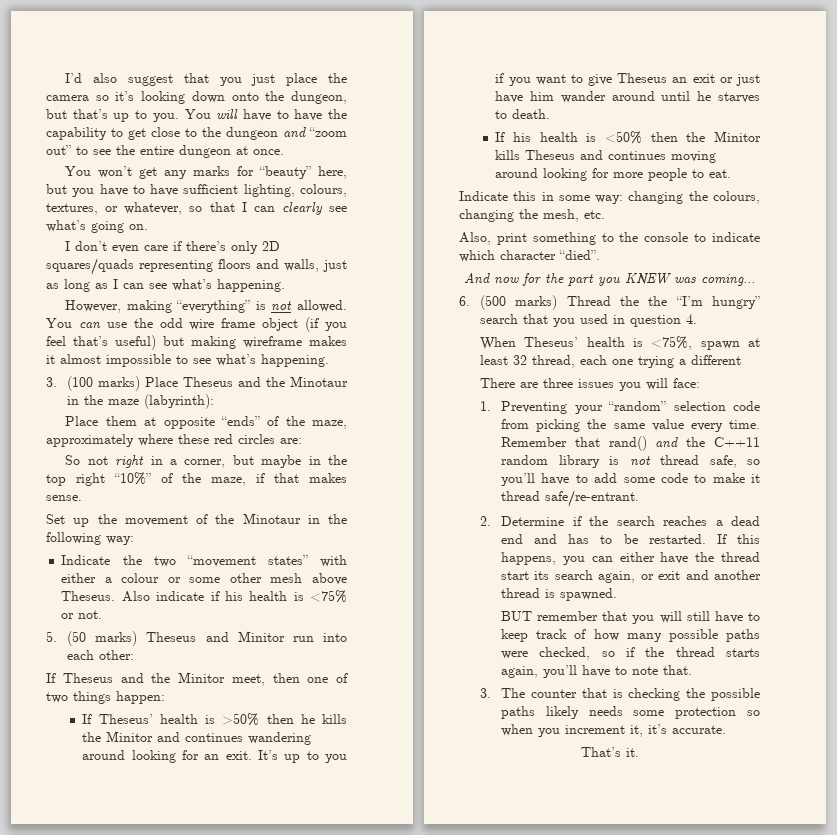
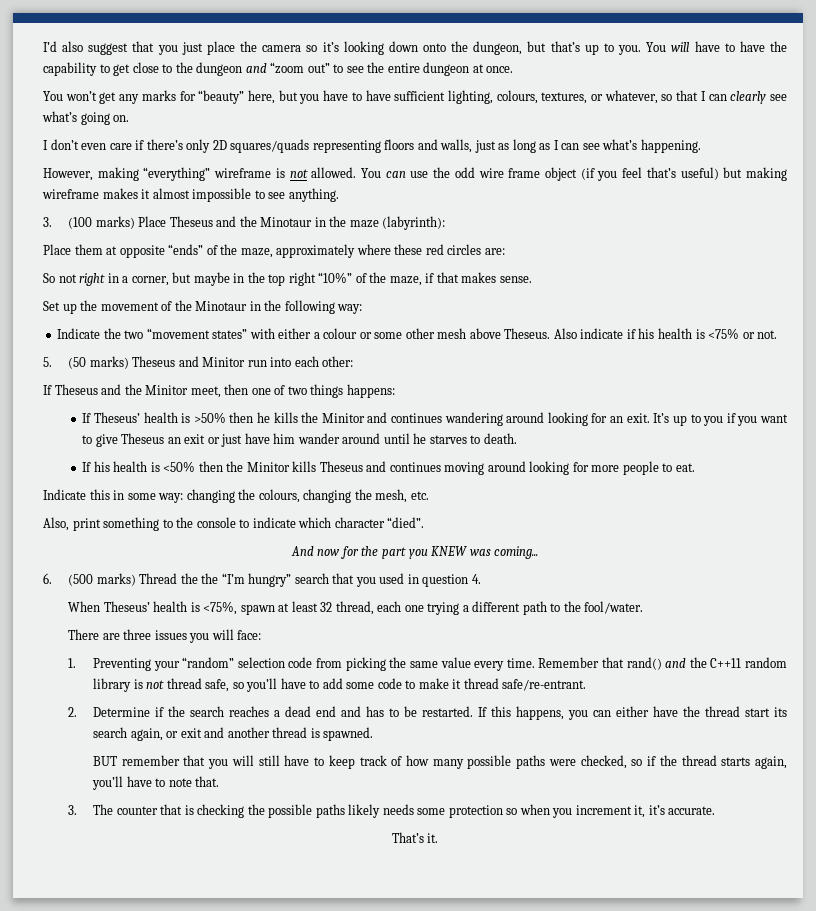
- However, making “everything” is not allowed.
+ However, making “everything” wireframe is not allowed.
- You can use the odd wire frame object (if you feel that’s useful) but making wireframe makes it almost impossible to see what’s happening.
+ You can use the odd wire frame object (if you feel that’s useful) but making wireframe makes it almost impossible to see anything.
- If Theseus and the Minitor meet, then one of two things happen:
+ If Theseus and the Minitor meet, then one of two things happens:
- When Theseus’ health is <75%, spawn at least 32 thread, each one trying a different
+ When Theseus’ health is <75%, spawn at least 32 thread, each one trying a different path to the fool/water.

